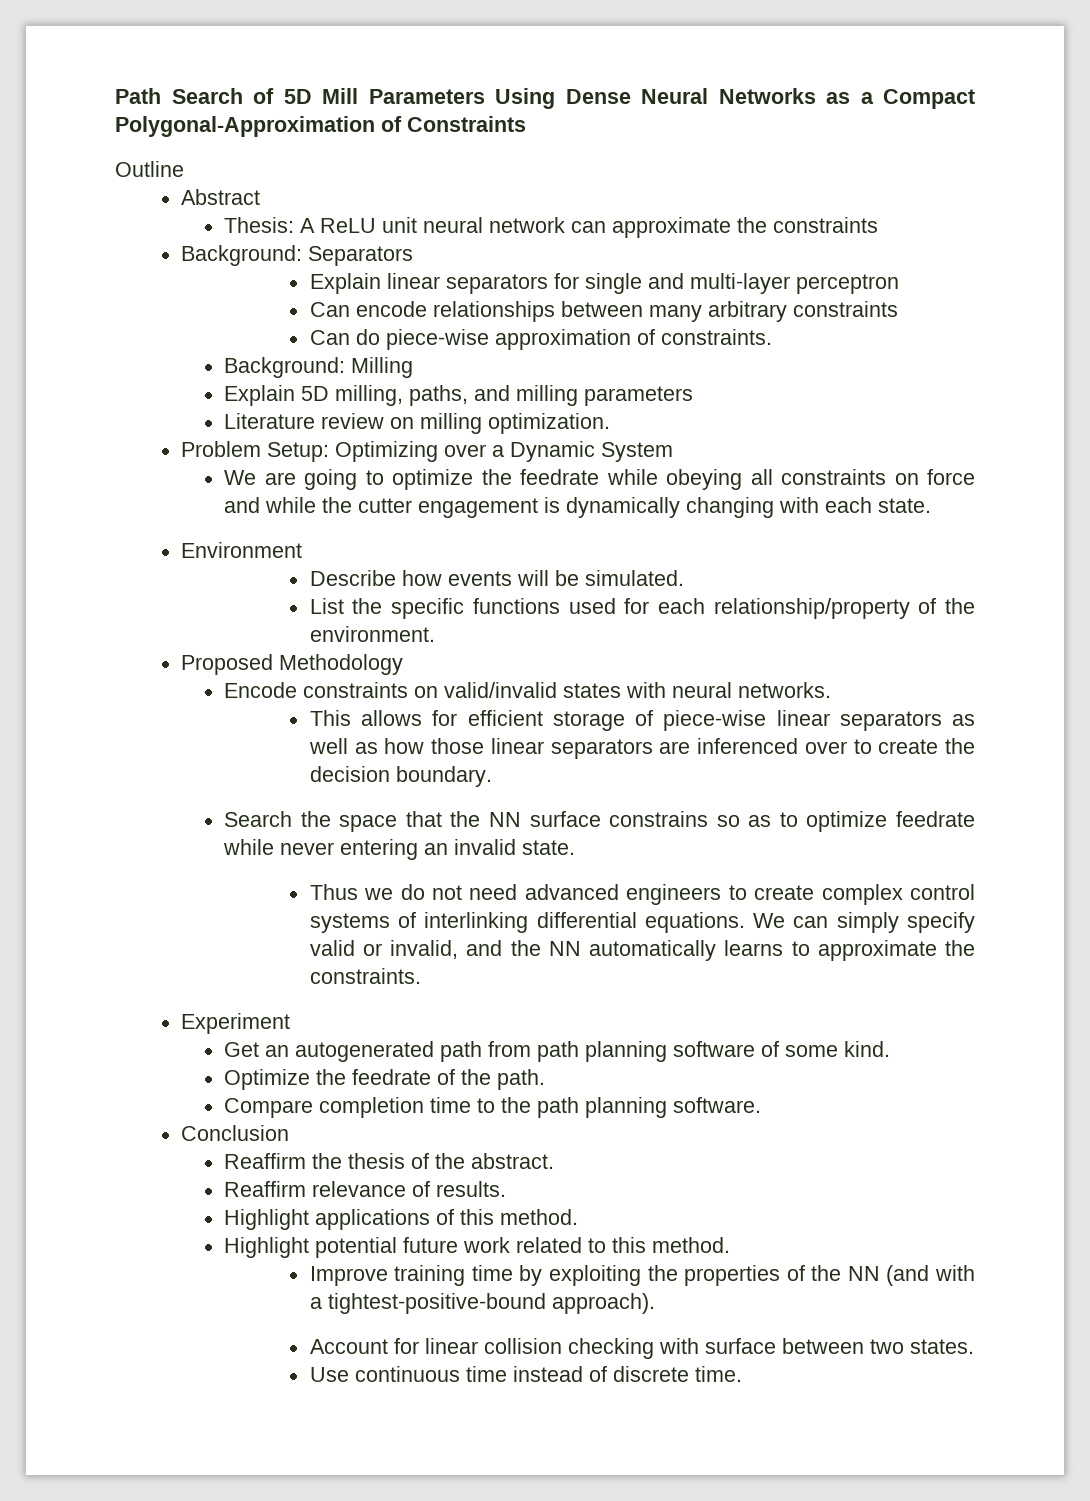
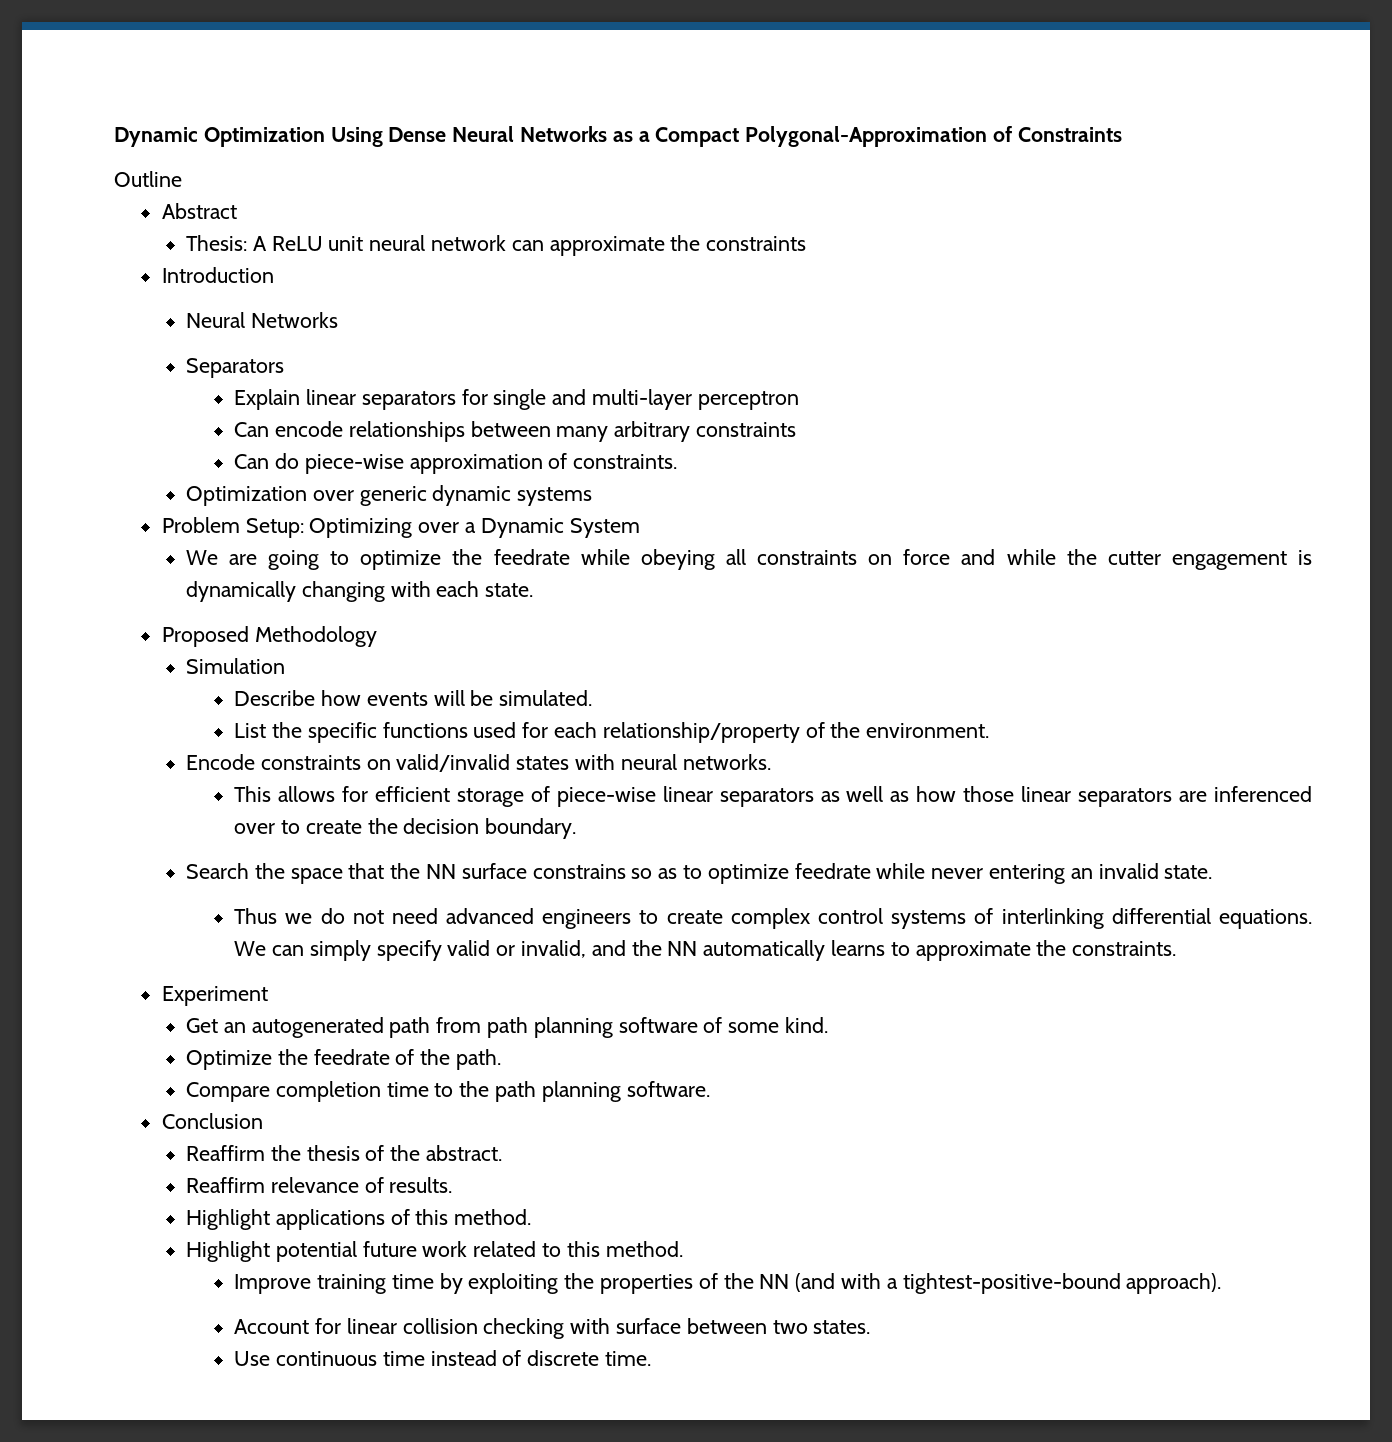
- Path Search of 5D Mill Parameters Using Dense Neural Networks as a Compact Polygonal-Approximation of Constraints
+ Dynamic Optimization Using Dense Neural Networks as a Compact Polygonal-Approximation of Constraints
- Background: Separators
+ Introduction
+ Neural Networks
+ Separators
- Background: Milling
- Explain 5D milling, paths, and milling parameters
- Literature review on milling optimization.
+ Optimization over generic dynamic systems
- Environment
+ Proposed Methodology
+ Simulation
- Proposed Methodology

